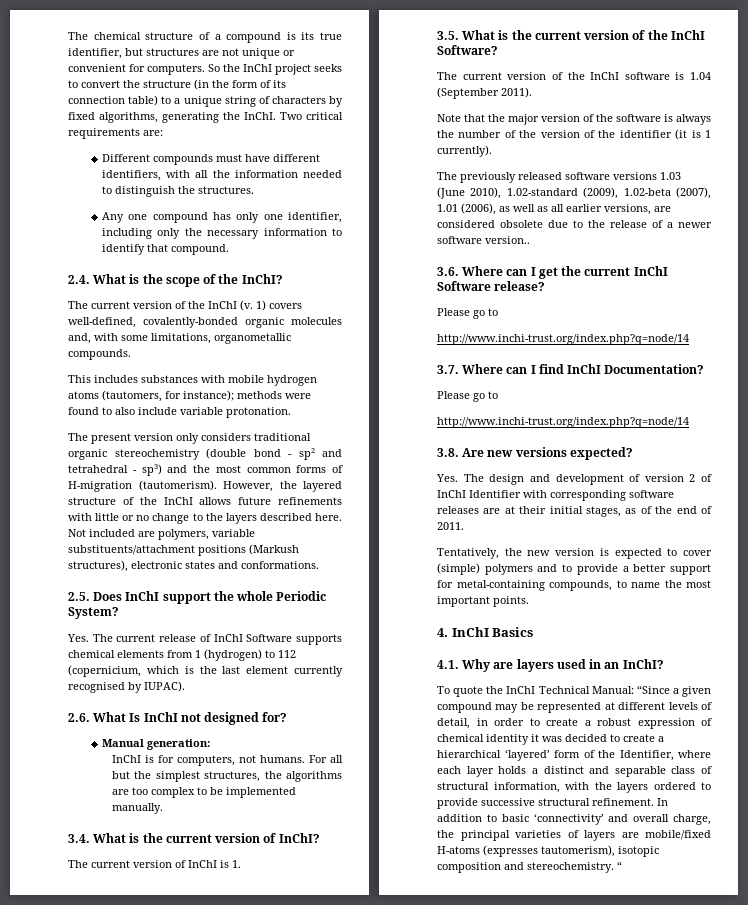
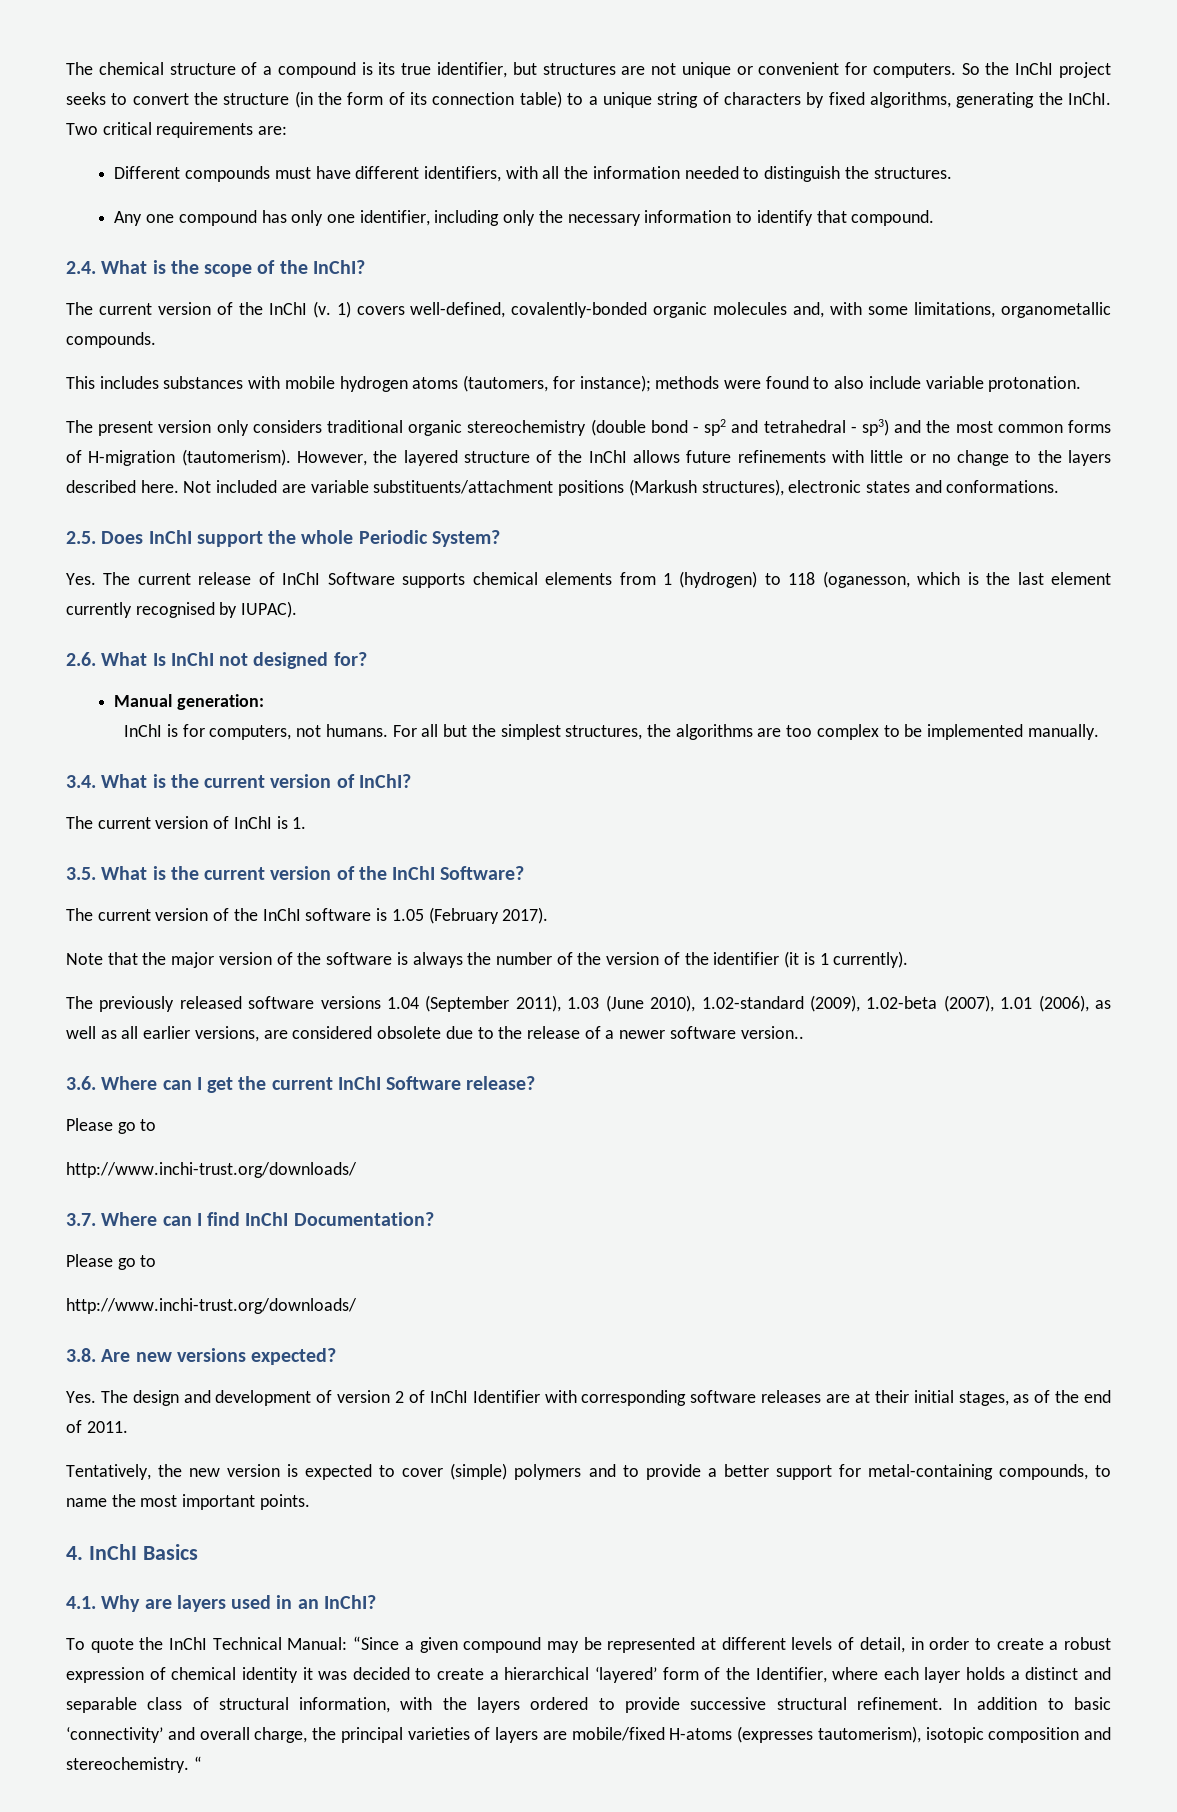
- Not included are polymers, variable substituents/attachment positions (Markush structures), electronic states and conformations.
+ Not included are variable substituents/attachment positions (Markush structures), electronic states and conformations.
- Yes. The current release of InChI Software supports chemical elements from 1 (hydrogen) to 112 (copernicium, which is the last element currently recognised by IUPAC).
+ Yes. The current release of InChI Software supports chemical elements from 1 (hydrogen) to 118 (oganesson, which is the last element currently recognised by IUPAC).
- The current version of the InChI software is 1.04 (September 2011).
+ The current version of the InChI software is 1.05 (February 2017).
- The previously released software versions 1.03 (June 2010), 1.02-standard (2009), 1.02-beta (2007), 1.01 (2006), as well as all earlier versions, are considered obsolete due to the release of a newer software version..
+ The previously released software versions 1.04 (September 2011), 1.03 (June 2010), 1.02-standard (2009), 1.02-beta (2007), 1.01 (2006), as well as all earlier versions, are considered obsolete due to the release of a newer software version..
  3.6. Where can I get the current InChI Software release?
  Please go to
- http://www.inchi-trust.org/index.php?q=node/14
+ http://www.inchi-trust.org/downloads/
  3.7. Where can I find InChI Documentation?
  Please go to
- http://www.inchi-trust.org/index.php?q=node/14
+ http://www.inchi-trust.org/downloads/

